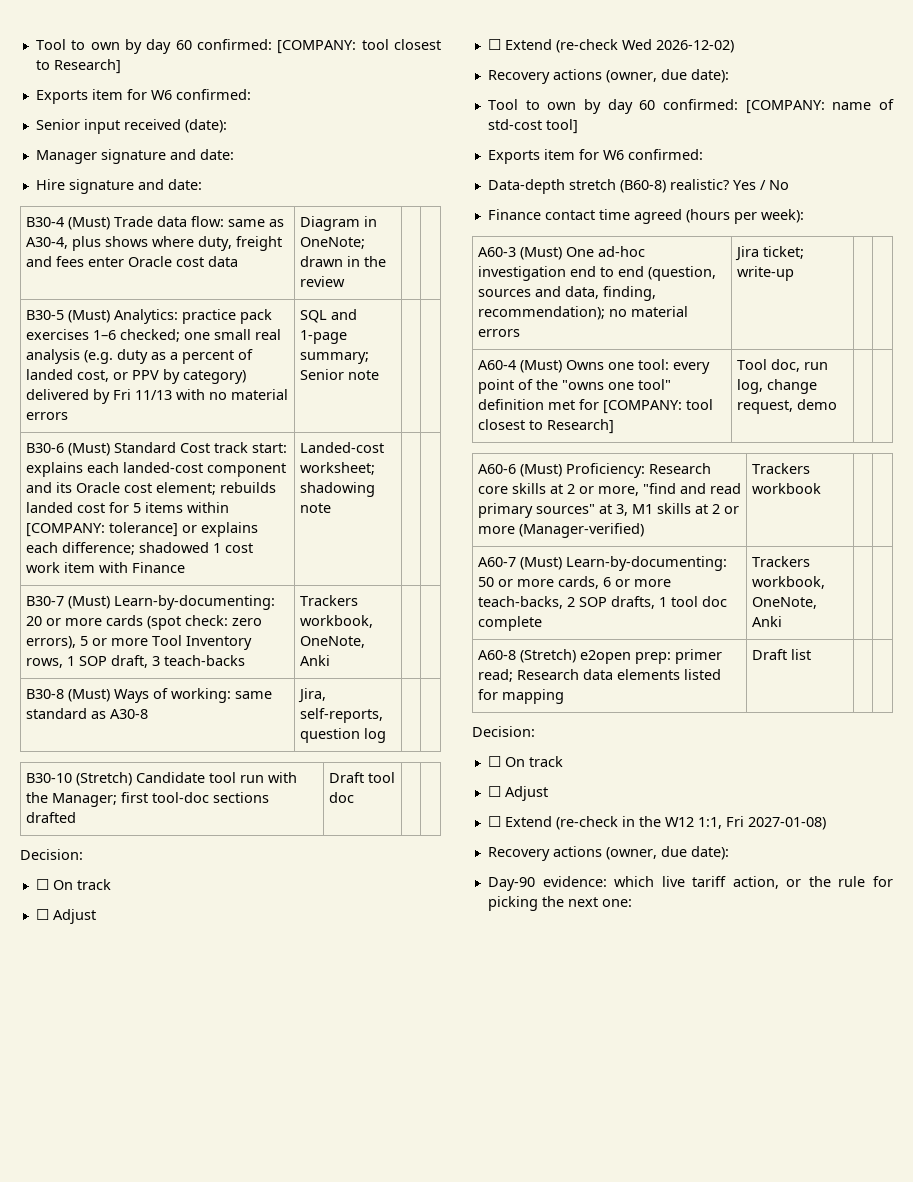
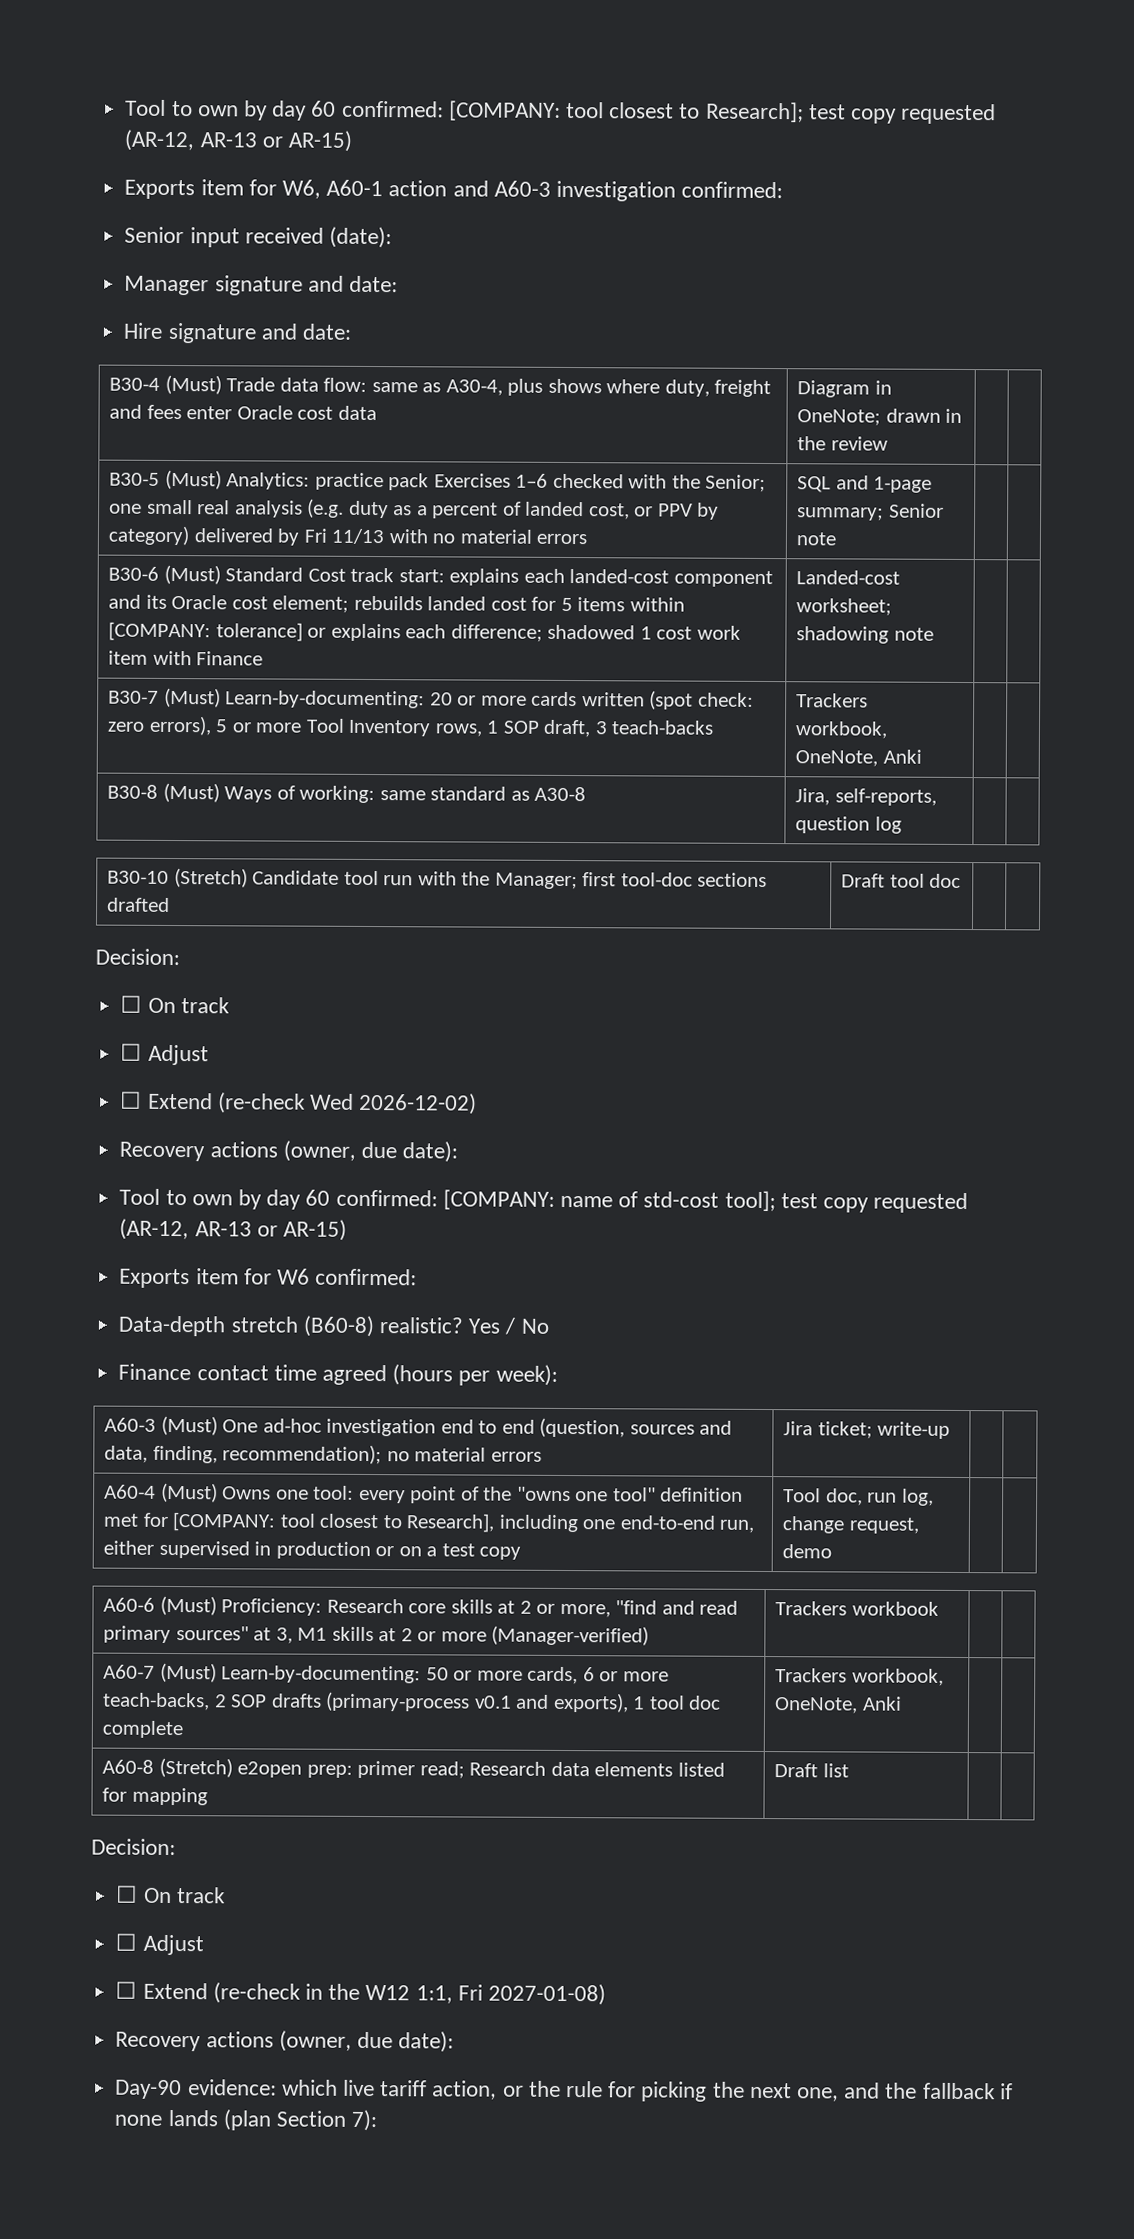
- Tool to own by day 60 confirmed: [COMPANY: tool closest to Research]
- Exports item for W6 confirmed:
+ Tool to own by day 60 confirmed: [COMPANY: tool closest to Research]; test copy requested (AR-12, AR-13 or AR-15)
+ Exports item for W6, A60-1 action and A60-3 investigation confirmed:
- B30-5 (Must) Analytics: practice pack exercises 1–6 checked; one small real analysis (e.g. duty as a percent of landed cost, or PPV by category) delivered by Fri 11/13 with no material errors
+ B30-5 (Must) Analytics: practice pack Exercises 1–6 checked with the Senior; one small real analysis (e.g. duty as a percent of landed cost, or PPV by category) delivered by Fri 11/13 with no material errors
- B30-7 (Must) Learn-by-documenting: 20 or more cards (spot check: zero errors), 5 or more Tool Inventory rows, 1 SOP draft, 3 teach-backs | Trackers workbook, OneNote, Anki | |
+ B30-7 (Must) Learn-by-documenting: 20 or more cards written (spot check: zero errors), 5 or more Tool Inventory rows, 1 SOP draft, 3 teach-backs | Trackers workbook, OneNote, Anki | |
- Tool to own by day 60 confirmed: [COMPANY: name of std-cost tool]
+ Tool to own by day 60 confirmed: [COMPANY: name of std-cost tool]; test copy requested (AR-12, AR-13 or AR-15)
- A60-4 (Must) Owns one tool: every point of the "owns one tool" definition met for [COMPANY: tool closest to Research] | Tool doc, run log, change request, demo | |
+ A60-4 (Must) Owns one tool: every point of the "owns one tool" definition met for [COMPANY: tool closest to Research], including one end-to-end run, either supervised in production or on a test copy | Tool doc, run log, change request, demo | |
- A60-7 (Must) Learn-by-documenting: 50 or more cards, 6 or more teach-backs, 2 SOP drafts, 1 tool doc complete | Trackers workbook, OneNote, Anki | |
+ A60-7 (Must) Learn-by-documenting: 50 or more cards, 6 or more teach-backs, 2 SOP drafts (primary-process v0.1 and exports), 1 tool doc complete | Trackers workbook, OneNote, Anki | |
- Day-90 evidence: which live tariff action, or the rule for picking the next one:
+ Day-90 evidence: which live tariff action, or the rule for picking the next one, and the fallback if none lands (plan Section 7):

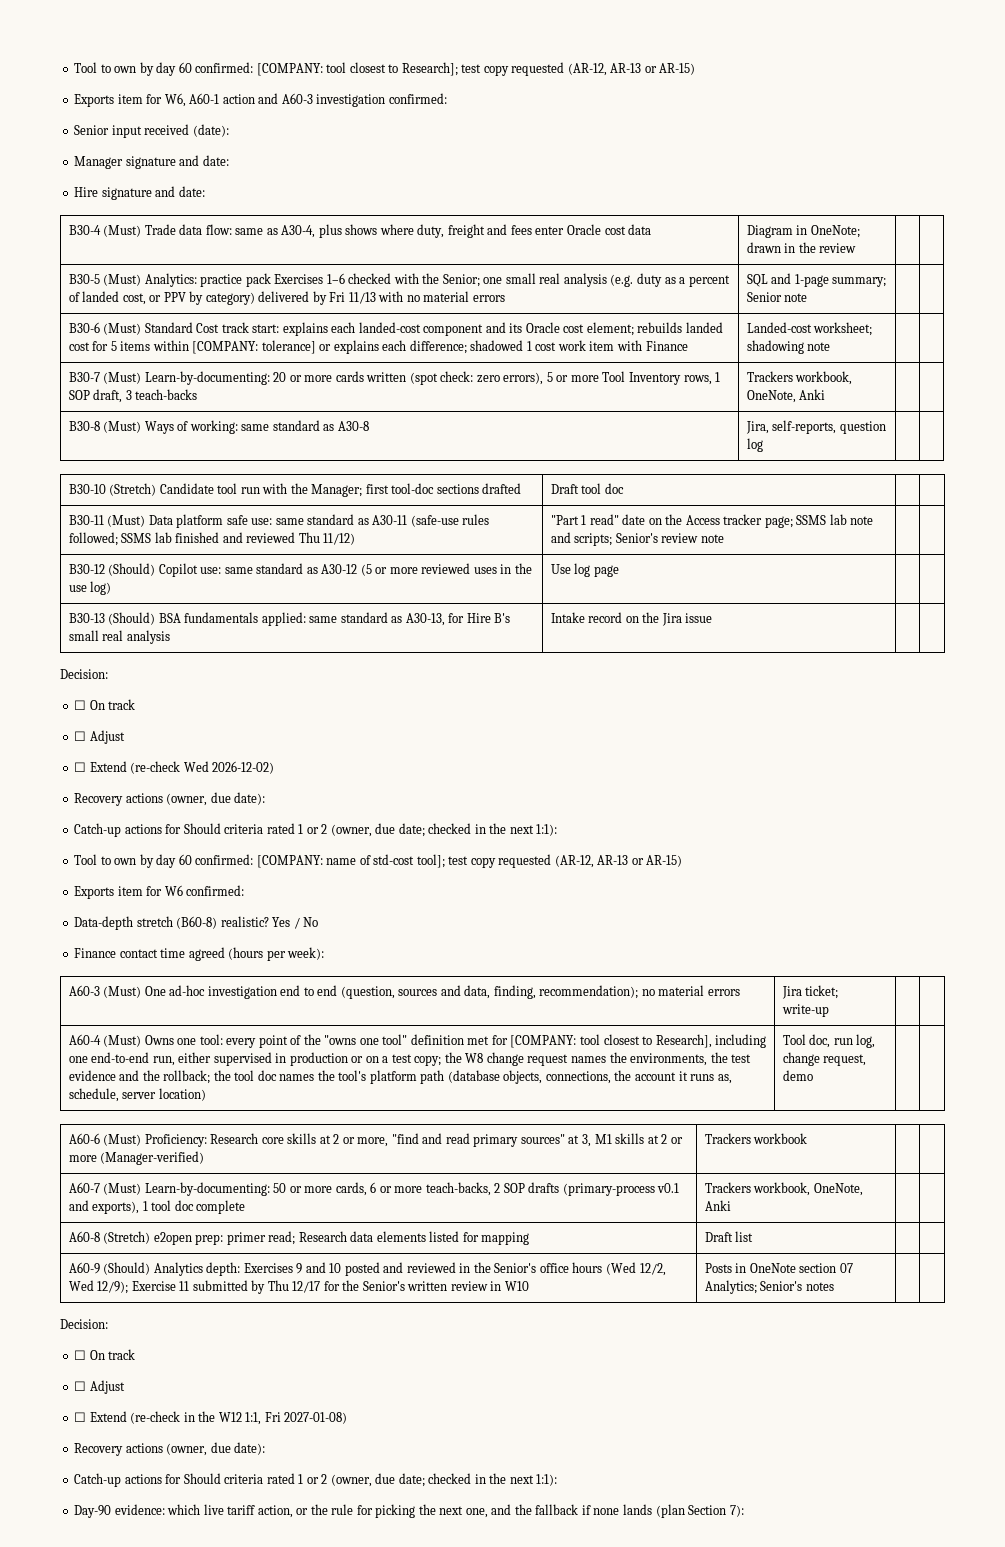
+ B30-11 (Must) Data platform safe use: same standard as A30-11 (safe-use rules followed; SSMS lab finished and reviewed Thu 11/12) | "Part 1 read" date on the Access tracker page; SSMS lab note and scripts; Senior's review note | |
+ B30-12 (Should) Copilot use: same standard as A30-12 (5 or more reviewed uses in the use log) | Use log page | |
+ B30-13 (Should) BSA fundamentals applied: same standard as A30-13, for Hire B's small real analysis | Intake record on the Jira issue | |
  ☐ Extend (re-check Wed 2026-12-02)
  Recovery actions (owner, due date):
+ Catch-up actions for Should criteria rated 1 or 2 (owner, due date; checked in the next 1:1):
- A60-4 (Must) Owns one tool: every point of the "owns one tool" definition met for [COMPANY: tool closest to Research], including one end-to-end run, either supervised in production or on a test copy
+ A60-4 (Must) Owns one tool: every point of the "owns one tool" definition met for [COMPANY: tool closest to Research], including one end-to-end run, either supervised in production or on a test copy; the W8 change request names the environments, the test evidence and the rollback; the tool doc names the tool's platform path (database objects, connections, the account it runs as, schedule, server location)
+ A60-9 (Should) Analytics depth: Exercises 9 and 10 posted and reviewed in the Senior's office hours (Wed 12/2, Wed 12/9); Exercise 11 submitted by Thu 12/17 for the Senior's written review in W10 | Posts in OneNote section 07 Analytics; Senior's notes
  ☐ Extend (re-check in the W12 1:1, Fri 2027-01-08)
  Recovery actions (owner, due date):
+ Catch-up actions for Should criteria rated 1 or 2 (owner, due date; checked in the next 1:1):

